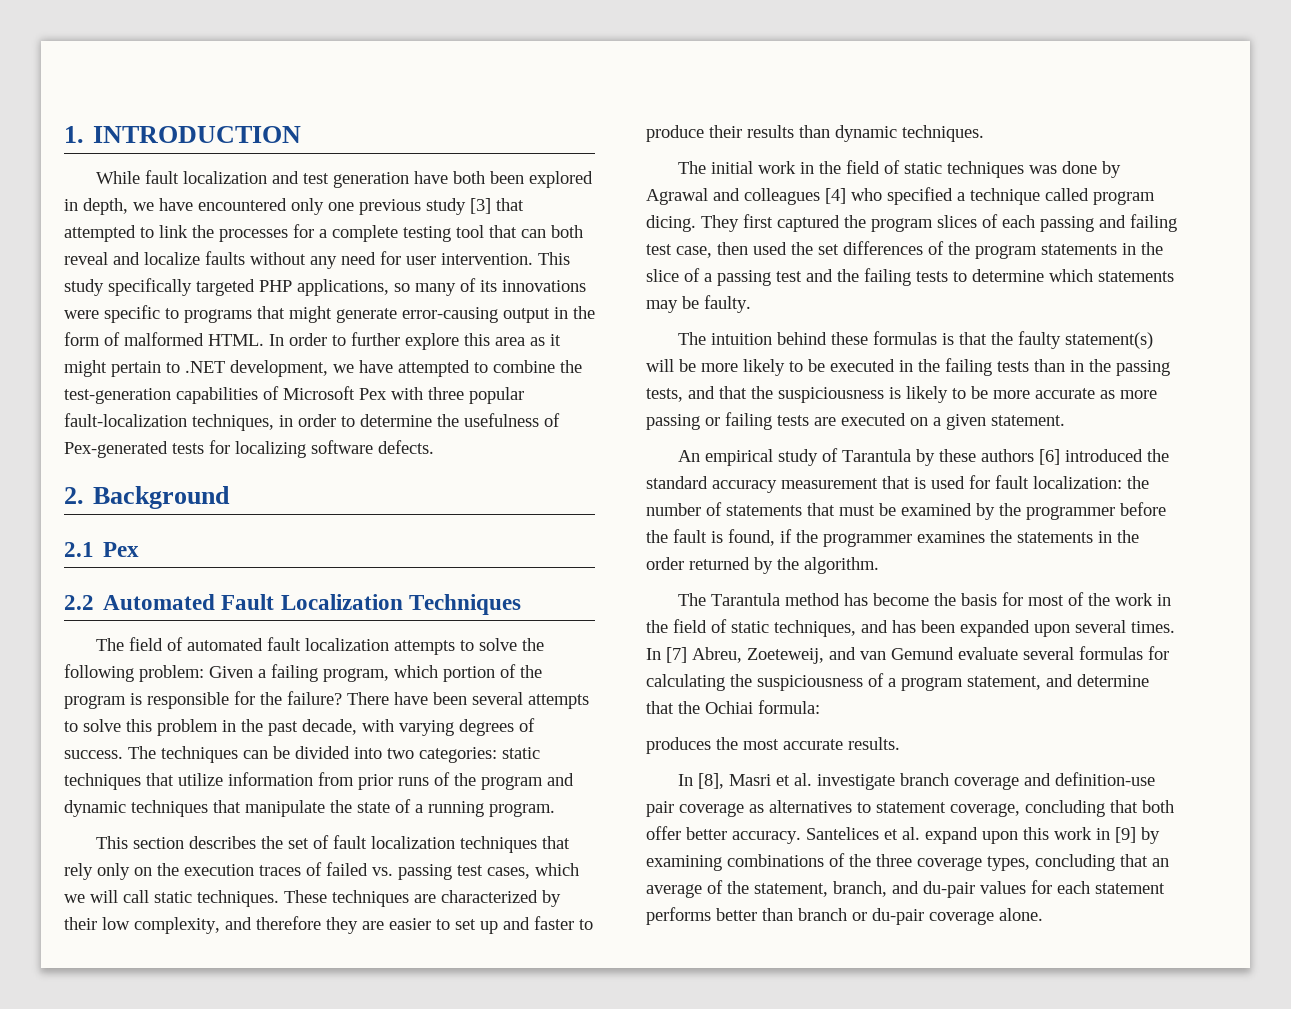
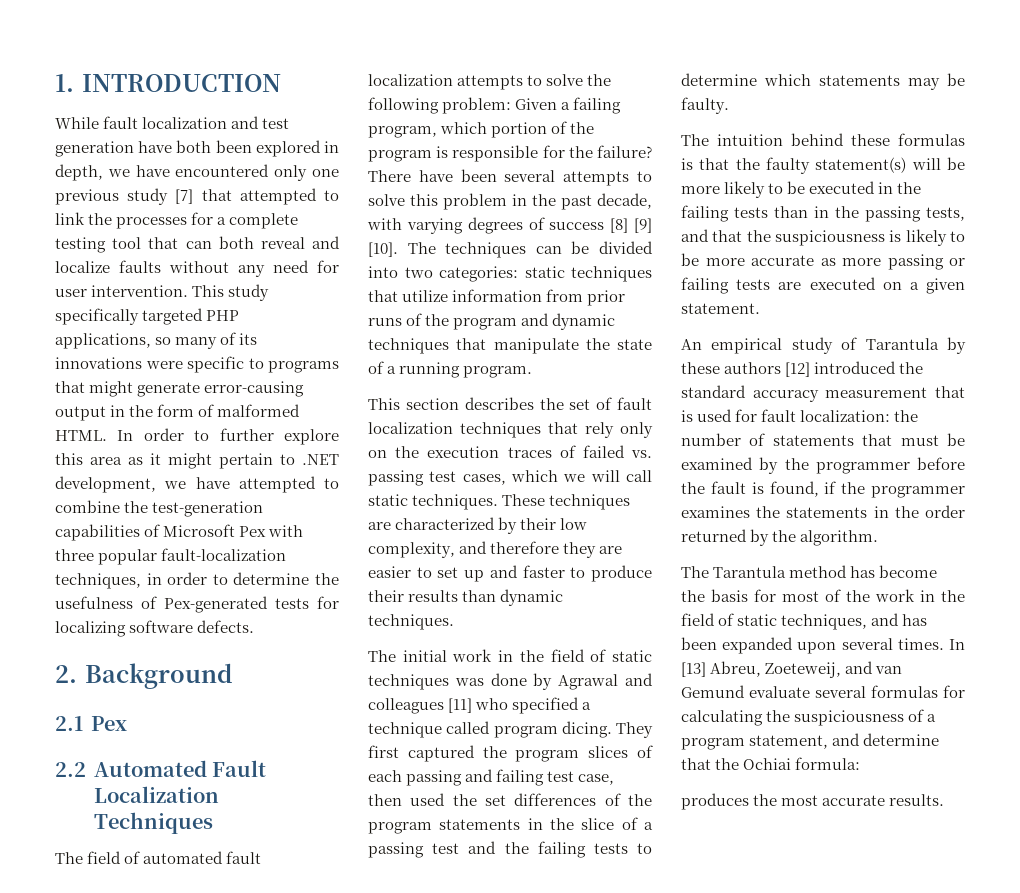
- While fault localization and test generation have both been explored in depth, we have encountered only one previous study [3] that attempted to link the processes for a complete testing tool that can both reveal and localize faults without any need for user intervention.
+ While fault localization and test generation have both been explored in depth, we have encountered only one previous study [7] that attempted to link the processes for a complete testing tool that can both reveal and localize faults without any need for user intervention.
- There have been several attempts to solve this problem in the past decade, with varying degrees of success.
+ There have been several attempts to solve this problem in the past decade, with varying degrees of success [8] [9] [10].
- The initial work in the field of static techniques was done by Agrawal and colleagues [4] who specified a technique called program dicing.
+ The initial work in the field of static techniques was done by Agrawal and colleagues [11] who specified a technique called program dicing.
- An empirical study of Tarantula by these authors [6] introduced the standard accuracy measurement that is used for fault localization: the number of statements that must be examined by the programmer before the fault is found, if the programmer examines the statements in the order returned by the algorithm.
+ An empirical study of Tarantula by these authors [12] introduced the standard accuracy measurement that is used for fault localization: the number of statements that must be examined by the programmer before the fault is found, if the programmer examines the statements in the order returned by the algorithm.
- In [7] Abreu, Zoeteweij, and van Gemund evaluate several formulas for calculating the suspiciousness of a program statement, and determine that the Ochiai formula:
+ In [13] Abreu, Zoeteweij, and van Gemund evaluate several formulas for calculating the suspiciousness of a program statement, and determine that the Ochiai formula:
- In [8], Masri et al. investigate branch coverage and definition-use pair coverage as alternatives to statement coverage, concluding that both offer better accuracy. Santelices et al. expand upon this work in [9] by examining combinations of the three coverage types, concluding that an average of the statement, branch, and du-pair values for each statement performs better than branch or du-pair coverage alone.

